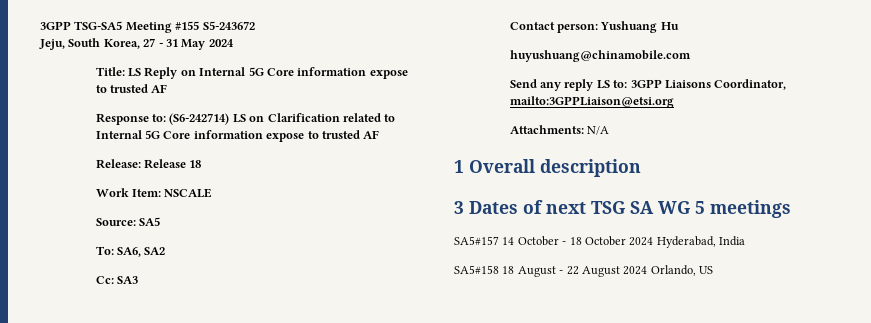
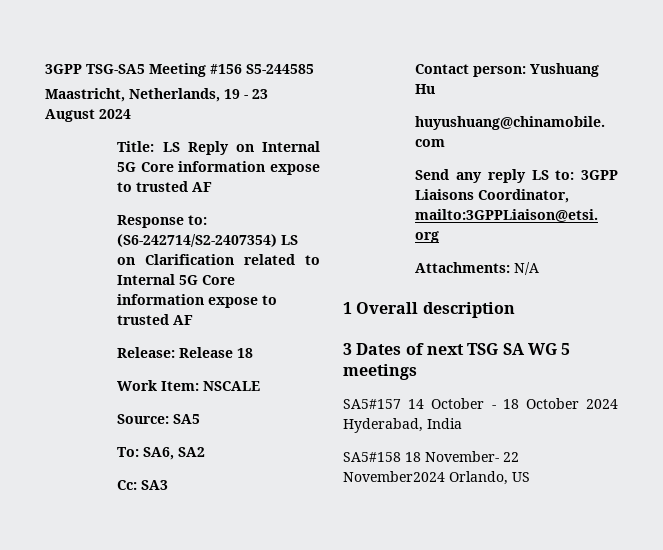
- 3GPP TSG-SA5 Meeting #155 S5-243672
- Jeju, South Korea, 27 - 31 May 2024
+ 3GPP TSG-SA5 Meeting #156 S5-244585
+ Maastricht, Netherlands, 19 - 23 August 2024
- Response to: (S6-242714) LS on Clarification related to Internal 5G Core information expose to trusted AF
+ Response to: (S6-242714/S2-2407354) LS on Clarification related to Internal 5G Core information expose to trusted AF
- SA5#158 18 August - 22 August 2024 Orlando, US
+ SA5#158 18 November- 22 November2024 Orlando, US

